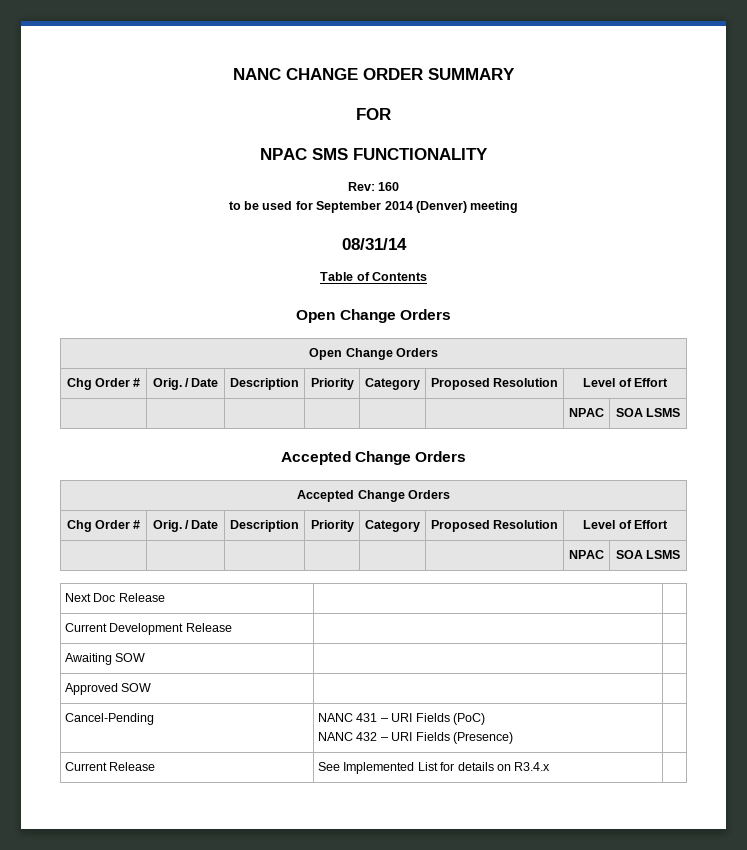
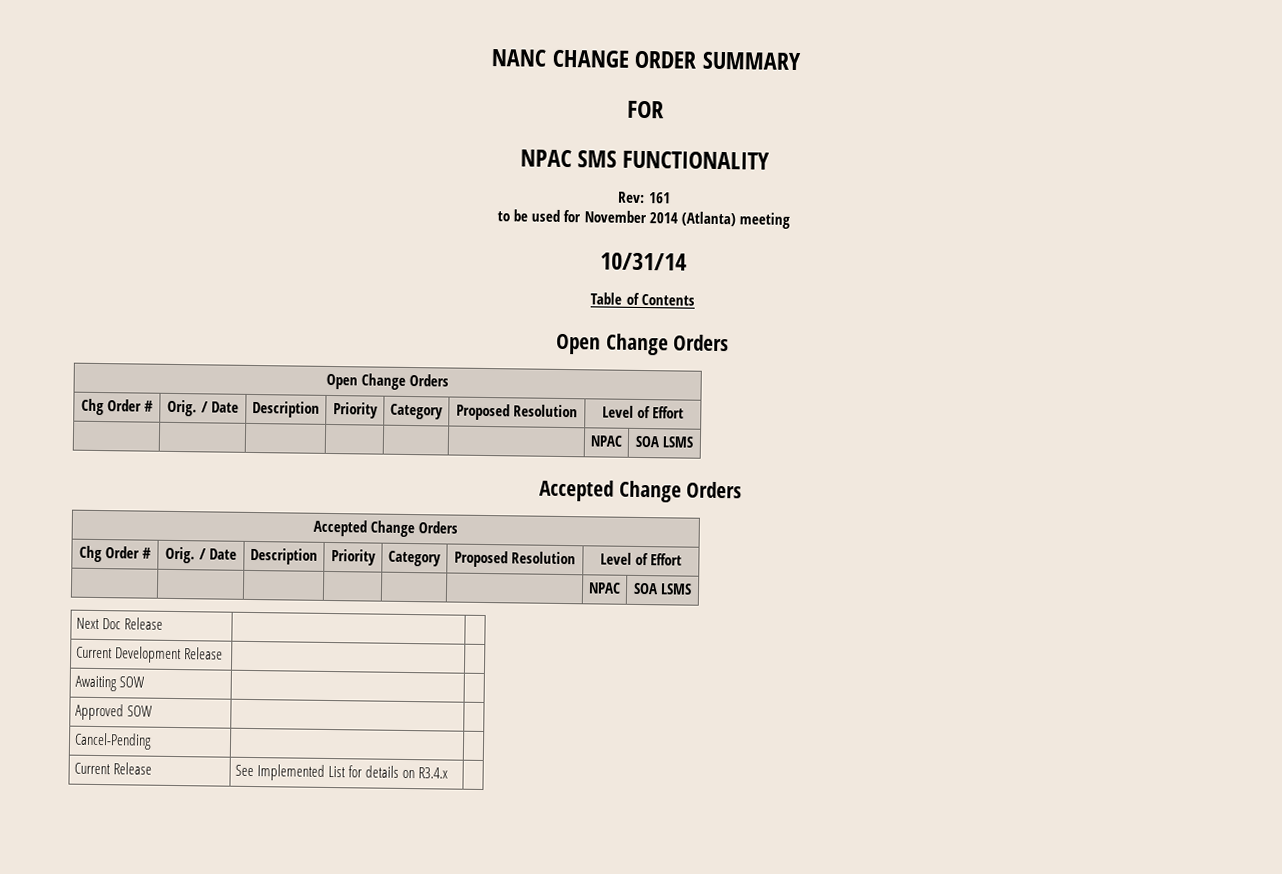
- Rev: 160
+ Rev: 161
- to be used for September 2014 (Denver) meeting
+ to be used for November 2014 (Atlanta) meeting
- 08/31/14
+ 10/31/14
- Cancel-Pending | NANC 431 – URI Fields (PoC)
- NANC 432 – URI Fields (Presence) |
+ Cancel-Pending | |

